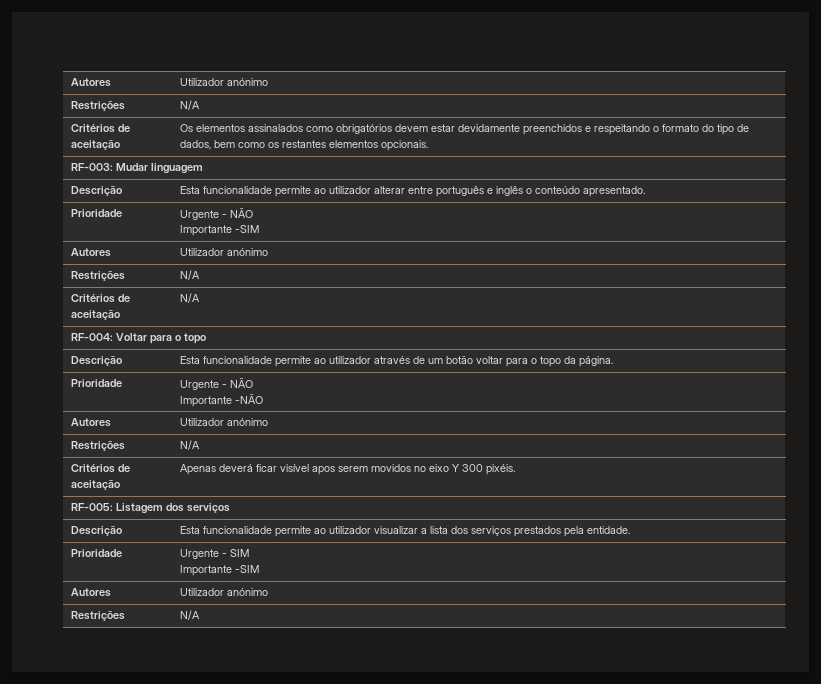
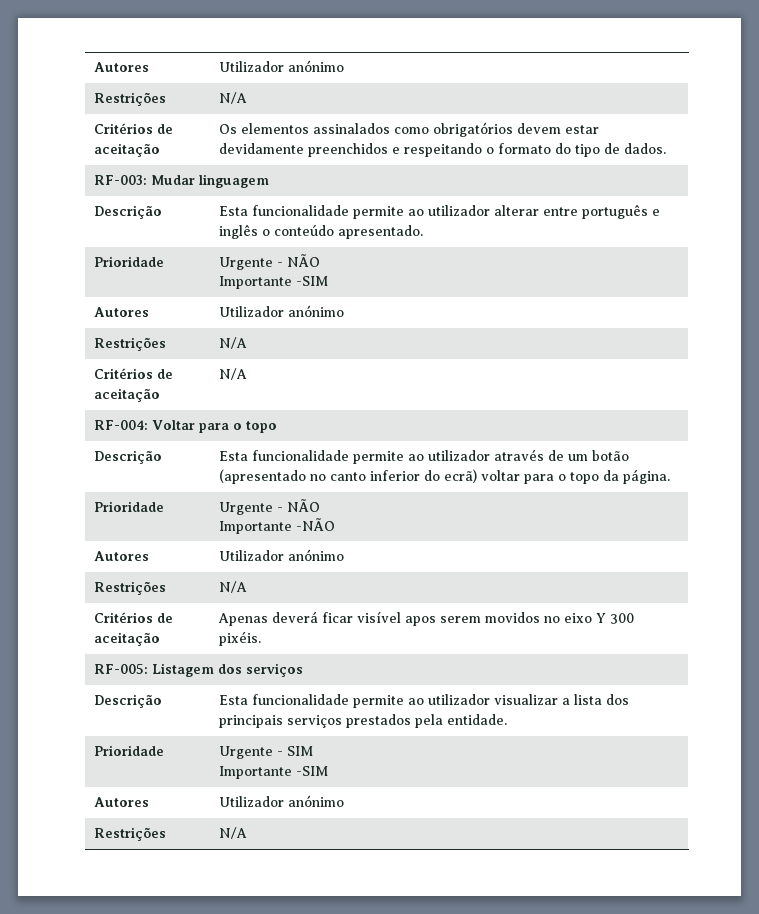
- Critérios de aceitação | Os elementos assinalados como obrigatórios devem estar devidamente preenchidos e respeitando o formato do tipo de dados, bem como os restantes elementos opcionais.
+ Critérios de aceitação | Os elementos assinalados como obrigatórios devem estar devidamente preenchidos e respeitando o formato do tipo de dados.
- Descrição | Esta funcionalidade permite ao utilizador através de um botão voltar para o topo da página.
+ Descrição | Esta funcionalidade permite ao utilizador através de um botão (apresentado no canto inferior do ecrã) voltar para o topo da página.
- Descrição | Esta funcionalidade permite ao utilizador visualizar a lista dos serviços prestados pela entidade.
+ Descrição | Esta funcionalidade permite ao utilizador visualizar a lista dos principais serviços prestados pela entidade.

